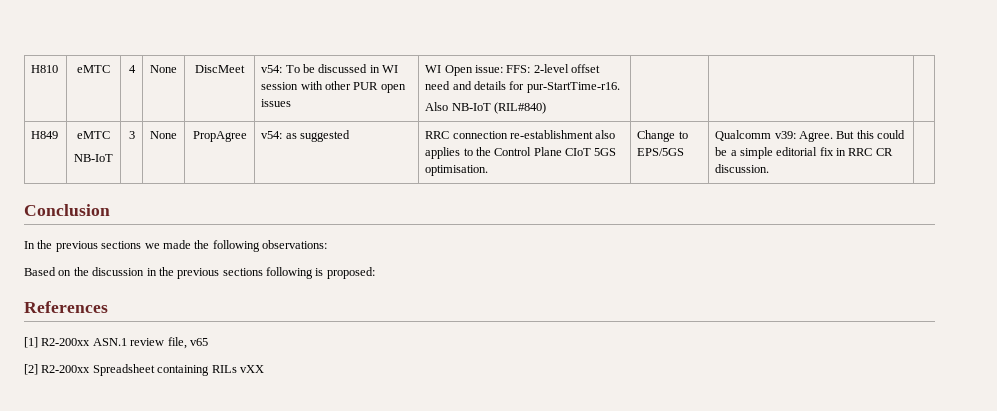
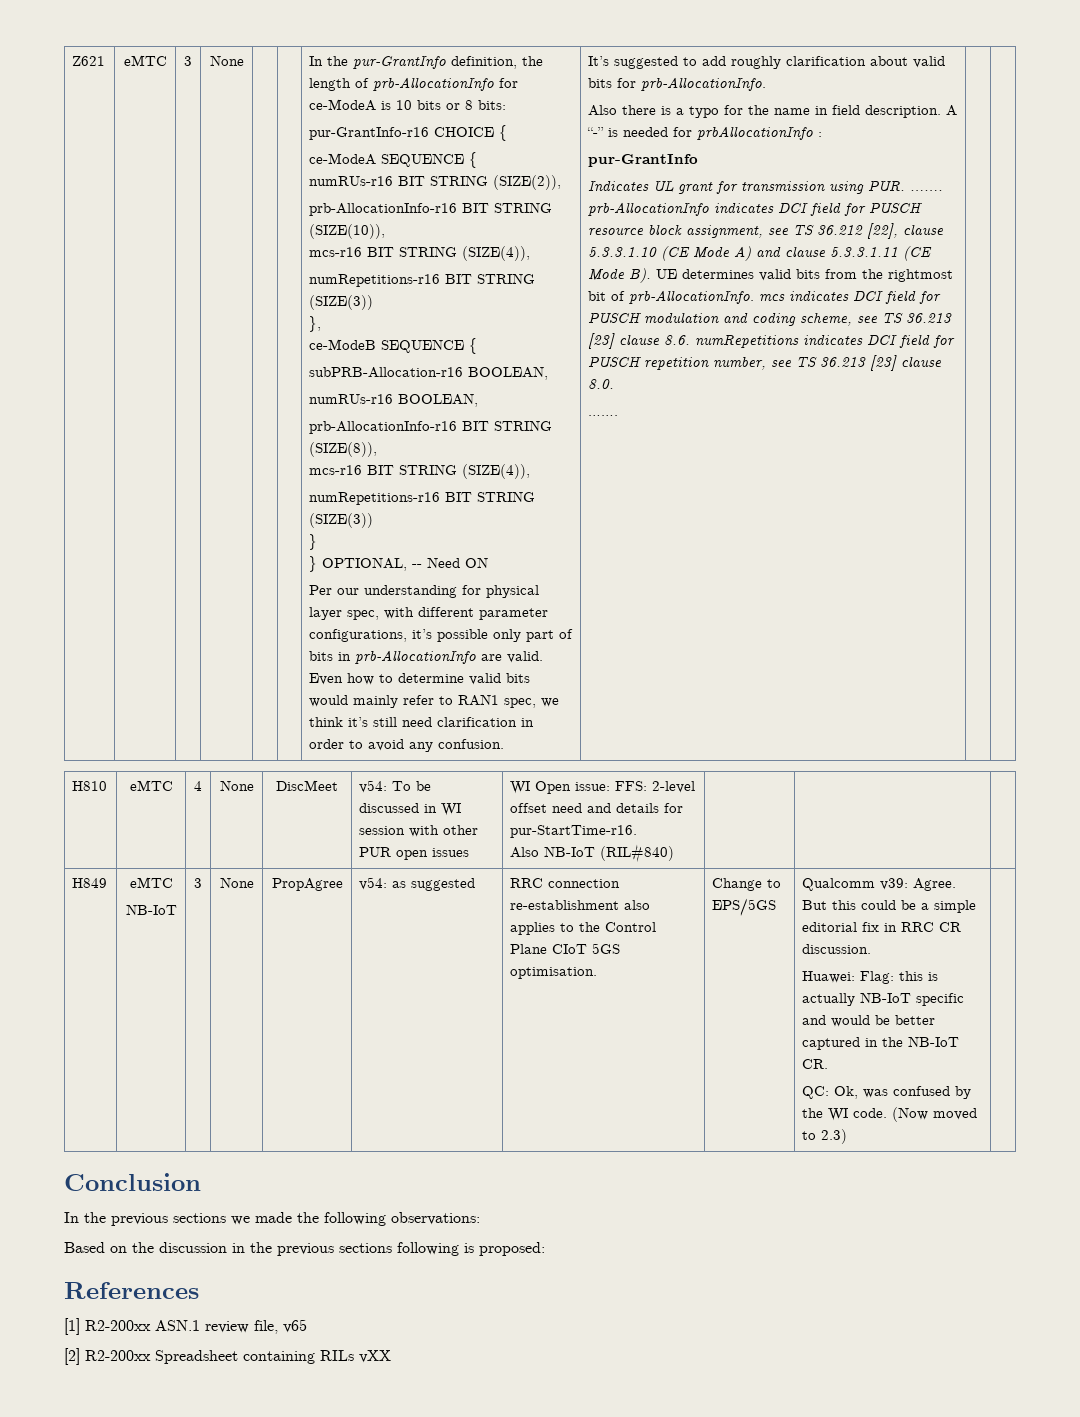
+ Z621 | eMTC | 3 | None | | | In the pur-GrantInfo definition, the length of prb-AllocationInfo for ce-ModeA is 10 bits or 8 bits:
+ pur-GrantInfo-r16 CHOICE {
+ ce-ModeA SEQUENCE {
+ numRUs-r16 BIT STRING (SIZE(2)),
+ prb-AllocationInfo-r16 BIT STRING (SIZE(10)),
+ mcs-r16 BIT STRING (SIZE(4)),
+ numRepetitions-r16 BIT STRING (SIZE(3))
+ },
+ ce-ModeB SEQUENCE {
+ subPRB-Allocation-r16 BOOLEAN,
+ numRUs-r16 BOOLEAN,
+ prb-AllocationInfo-r16 BIT STRING (SIZE(8)),
+ mcs-r16 BIT STRING (SIZE(4)),
+ numRepetitions-r16 BIT STRING (SIZE(3))
+ }
+ } OPTIONAL, -- Need ON
+ Per our understanding for physical layer spec, with different parameter configurations, it’s possible only part of bits in prb-AllocationInfo are valid. Even how to determine valid bits would mainly refer to RAN1 spec, we think it’s still need clarification in order to avoid any confusion. | It’s suggested to add roughly clarification about valid bits for prb-AllocationInfo.
+ Also there is a typo for the name in field description. A “-” is needed for prbAllocationInfo :
+ pur-GrantInfo
+ Indicates UL grant for transmission using PUR. ……. prb-AllocationInfo indicates DCI field for PUSCH resource block assignment, see TS 36.212 [22], clause 5.3.3.1.10 (CE Mode A) and clause 5.3.3.1.11 (CE Mode B). UE determines valid bits from the rightmost bit of prb-AllocationInfo. mcs indicates DCI field for PUSCH modulation and coding scheme, see TS 36.213 [23] clause 8.6. numRepetitions indicates DCI field for PUSCH repetition number, see TS 36.213 [23] clause 8.0.
+ …….
+ Huawei: Flag: this is actually NB-IoT specific and would be better captured in the NB-IoT CR.
+ QC: Ok, was confused by the WI code. (Now moved to 2.3)

